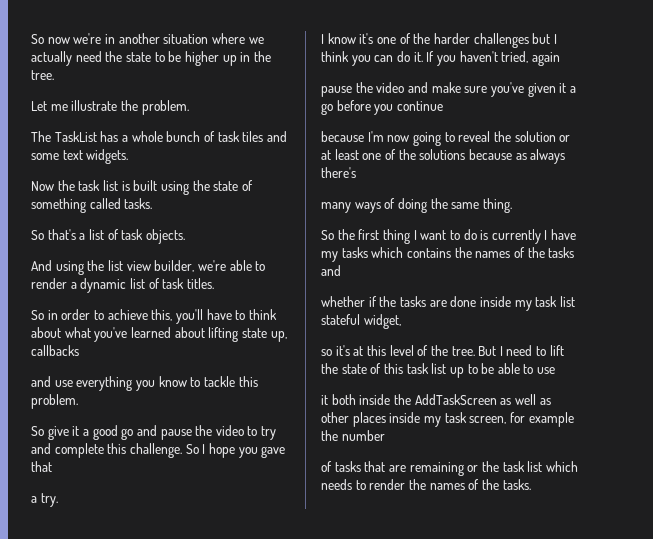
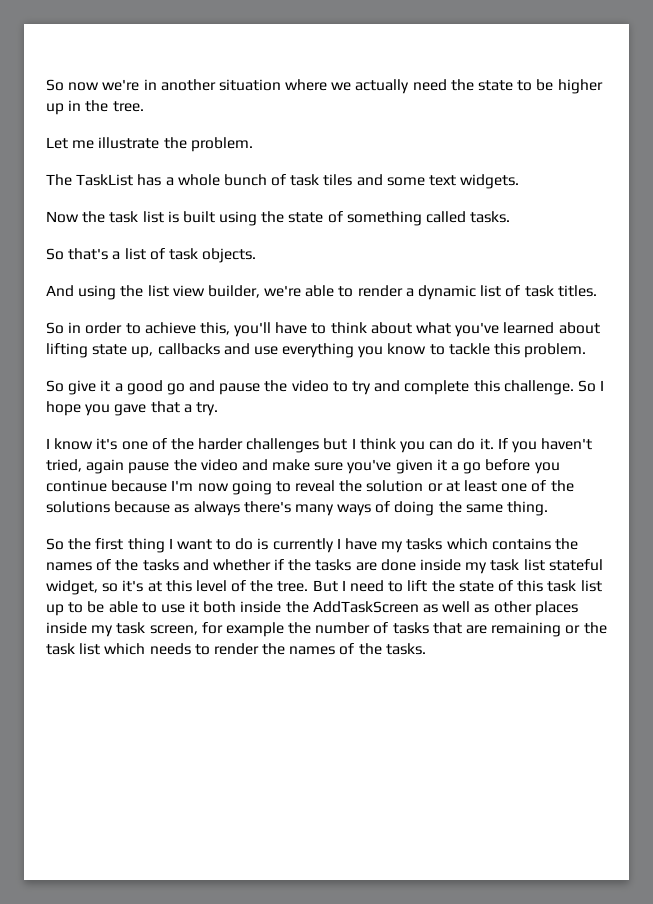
- So in order to achieve this, you'll have to think about what you've learned about lifting state up, callbacks
- and use everything you know to tackle this problem.
+ So in order to achieve this, you'll have to think about what you've learned about lifting state up, callbacks and use everything you know to tackle this problem.
- So I hope you gave that
- a try.
+ So I hope you gave that a try.
- If you haven't tried, again
- pause the video and make sure you've given it a go before you continue
- because I'm now going to reveal the solution or at least one of the solutions because as always there's
- many ways of doing the same thing.
+ If you haven't tried, again pause the video and make sure you've given it a go before you continue because I'm now going to reveal the solution or at least one of the solutions because as always there's many ways of doing the same thing.
- So the first thing I want to do is currently I have my tasks which contains the names of the tasks and
- whether if the tasks are done inside my task list stateful widget,
- so it's at this level of the tree.
+ So the first thing I want to do is currently I have my tasks which contains the names of the tasks and whether if the tasks are done inside my task list stateful widget, so it's at this level of the tree.
- But I need to lift the state of this task list up to be able to use
- it both inside the AddTaskScreen as well as other places inside my task screen, for example the number
- of tasks that are remaining or the task list which needs to render the names of the tasks.
+ But I need to lift the state of this task list up to be able to use it both inside the AddTaskScreen as well as other places inside my task screen, for example the number of tasks that are remaining or the task list which needs to render the names of the tasks.

